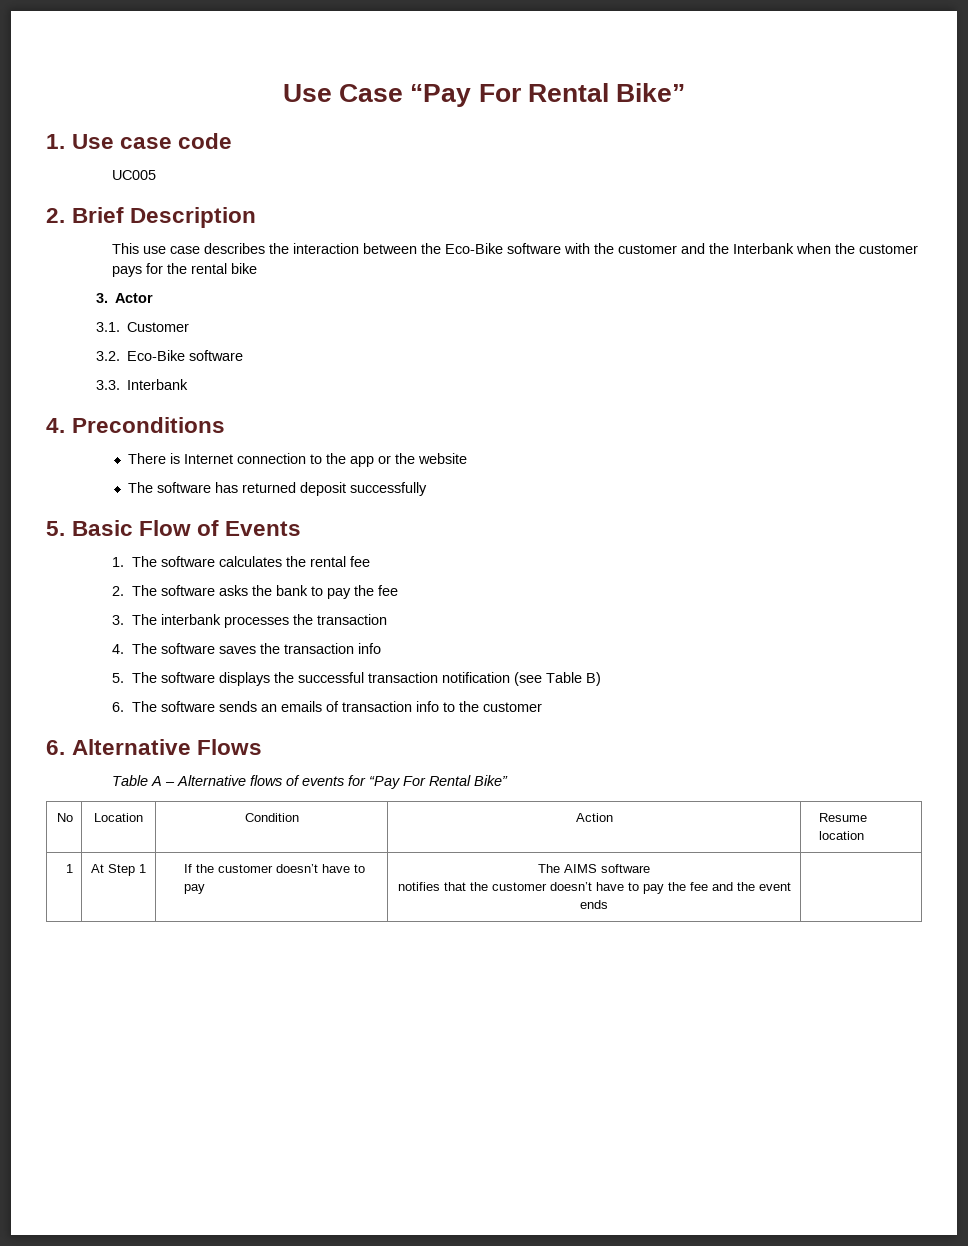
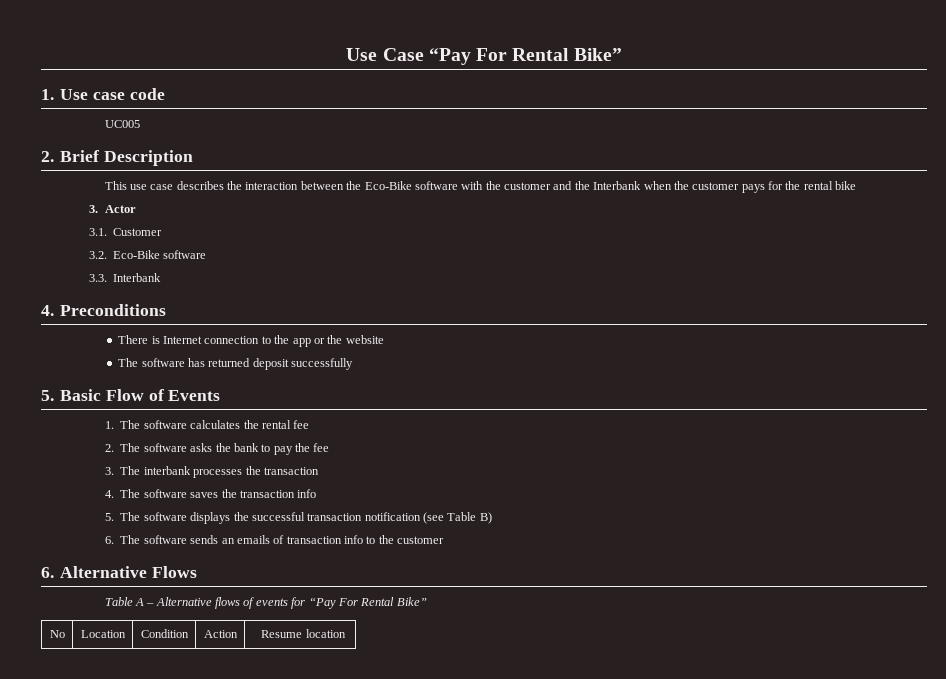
- 1 | At Step 1 | If the customer doesn’t have to pay | The AIMS software
- notifies that the customer doesn’t have to pay the fee and the event ends |

